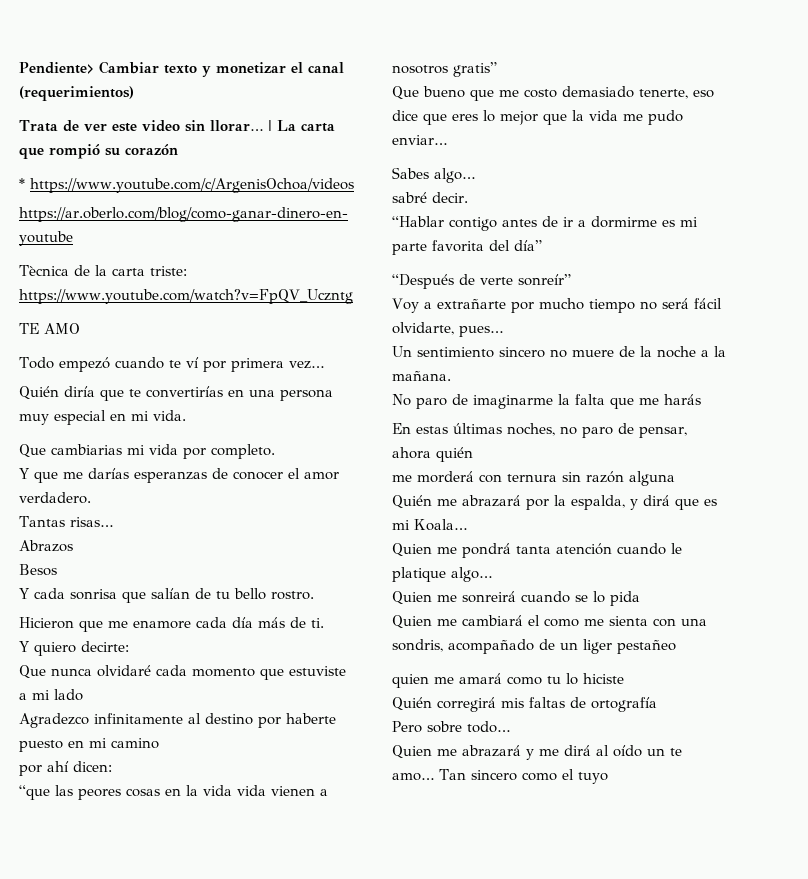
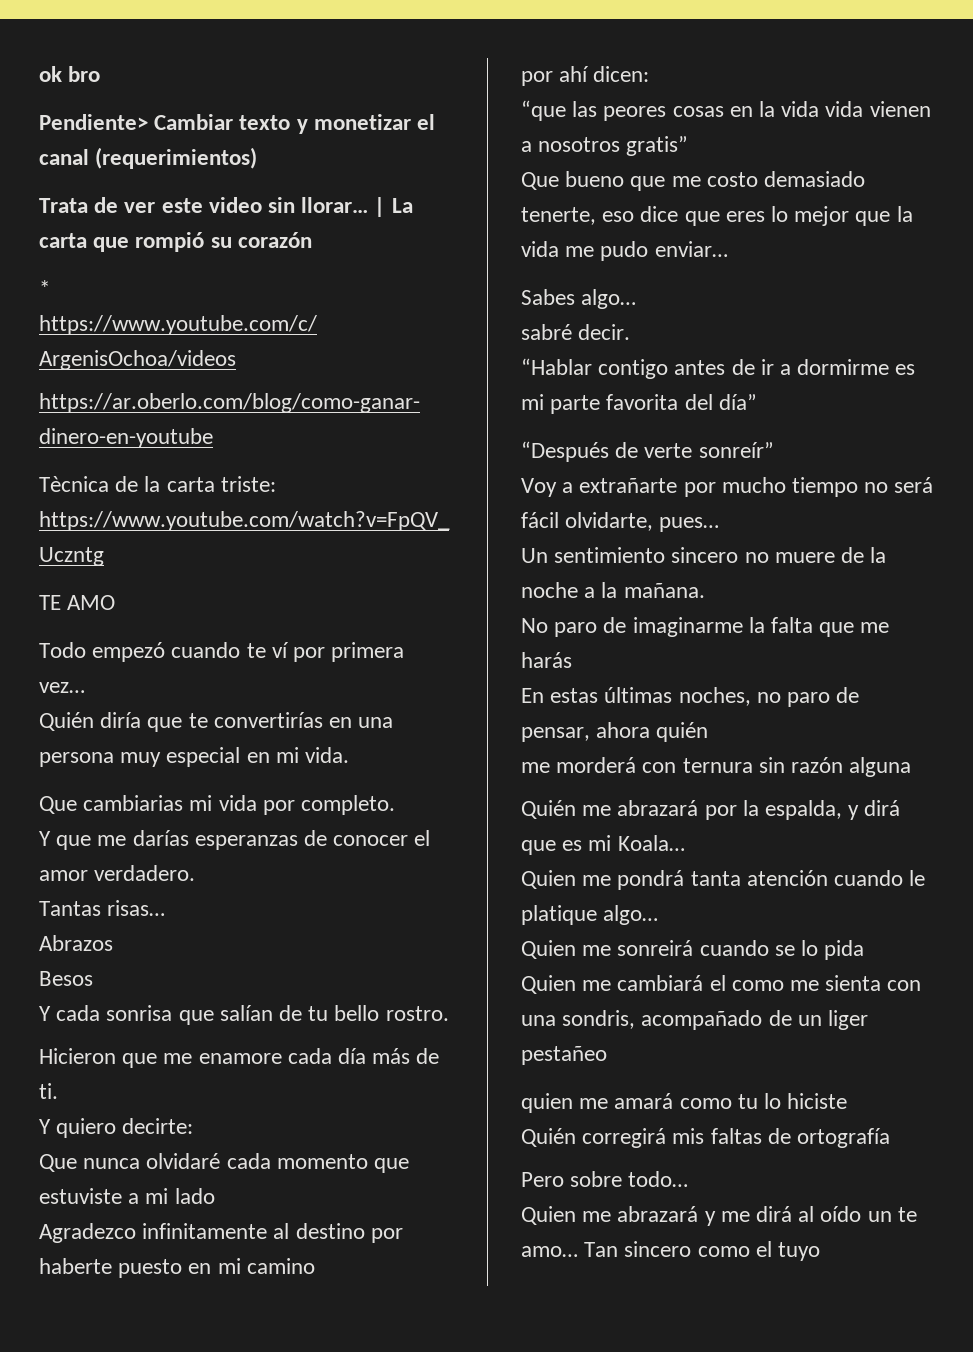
+ ok bro

